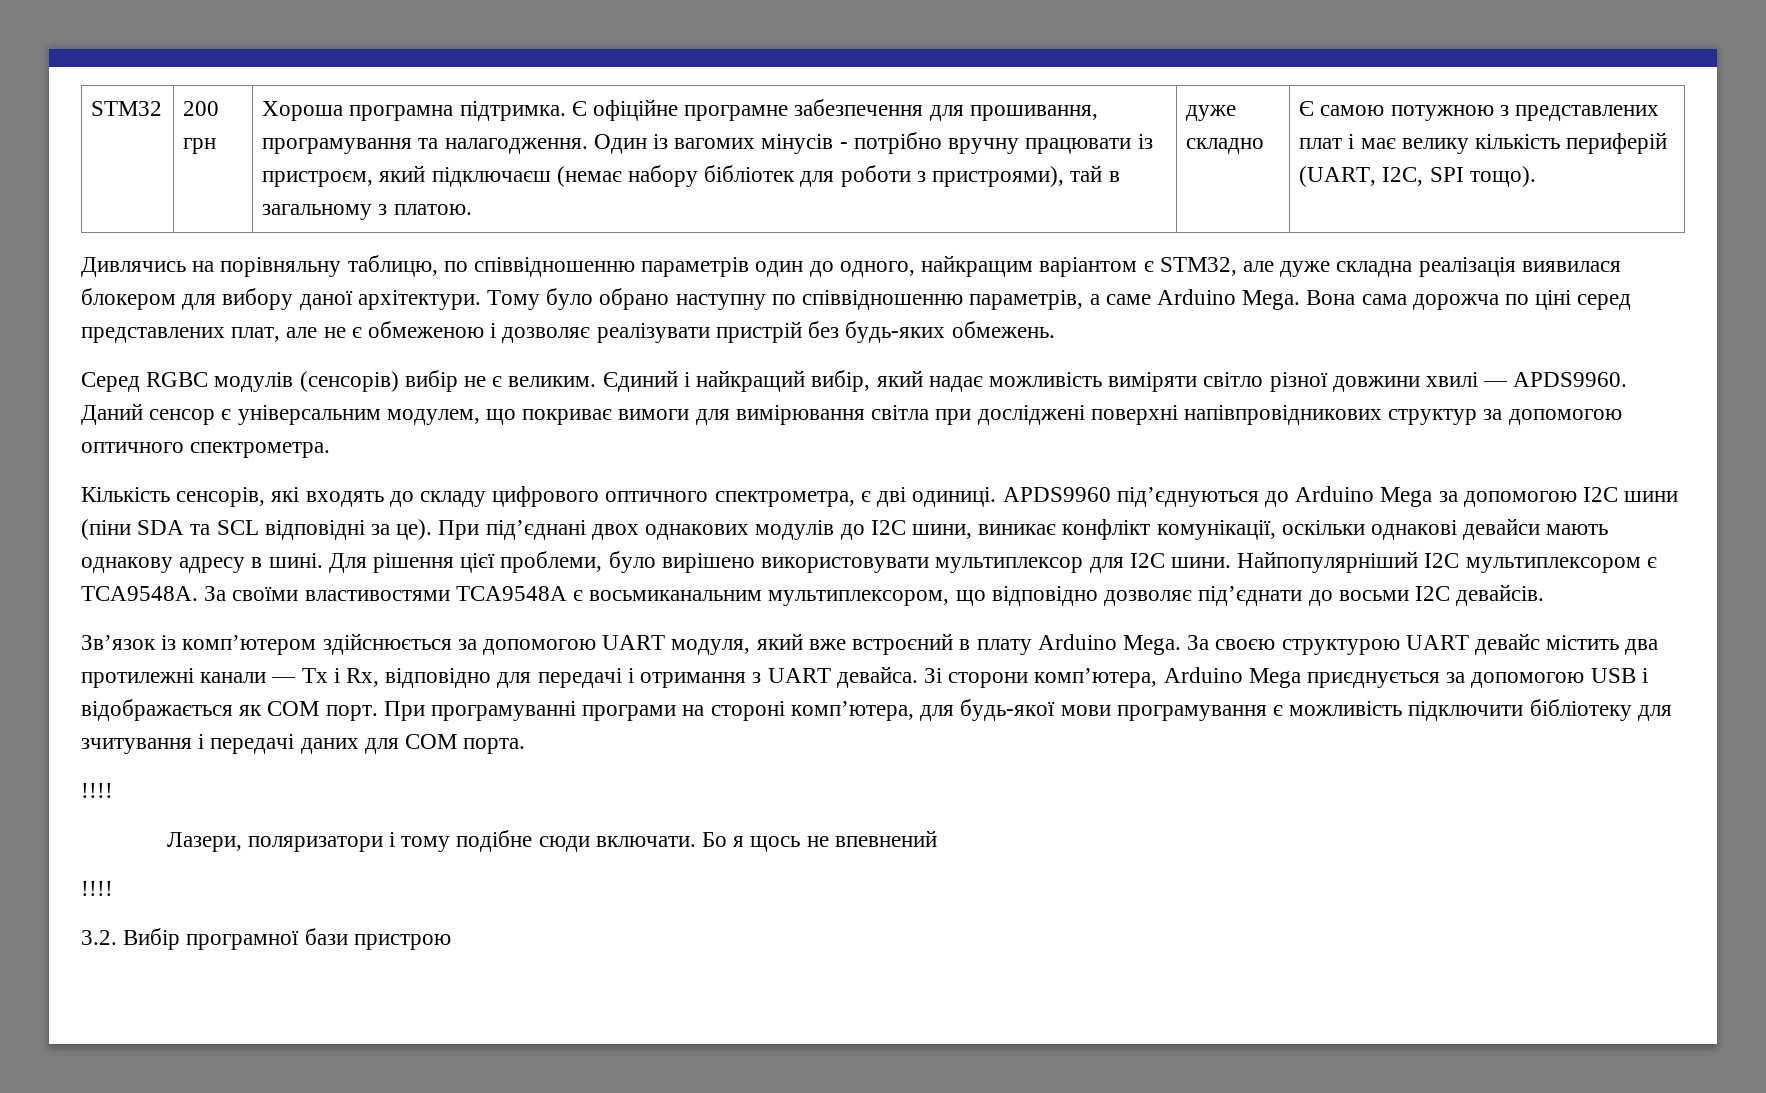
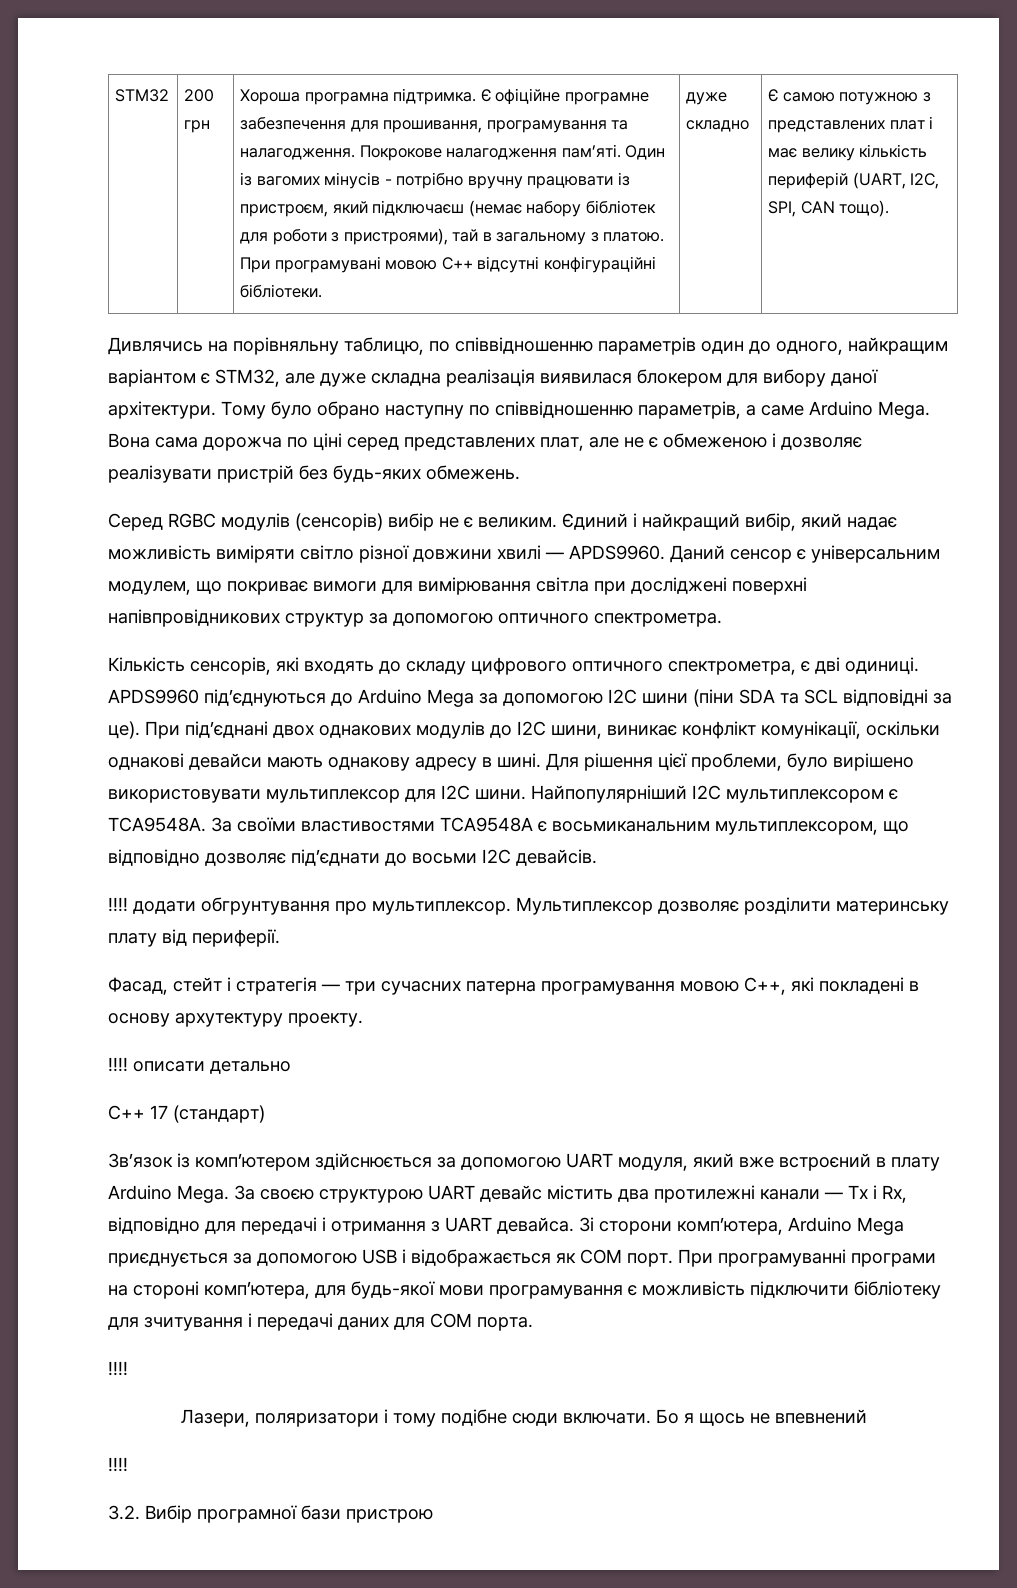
+ Покрокове налагодження пам’яті.
+ При програмувані мовою С++ відсутні конфігураційні бібліотеки.
- Є самою потужною з представлених плат і має велику кількість периферій (UART, I2C, SPI тощо).
+ Є самою потужною з представлених плат і має велику кількість периферій (UART, I2C, SPI, CAN тощо).
+ !!!! додати обгрунтування про мультиплексор. Мультиплексор дозволяє розділити материнську плату від периферії.
+ Фасад, стейт і стратегія — три сучасних патерна програмування мовою С++, які покладені в основу архутектуру проекту.
+ !!!! описати детально
+ С++ 17 (стандарт)

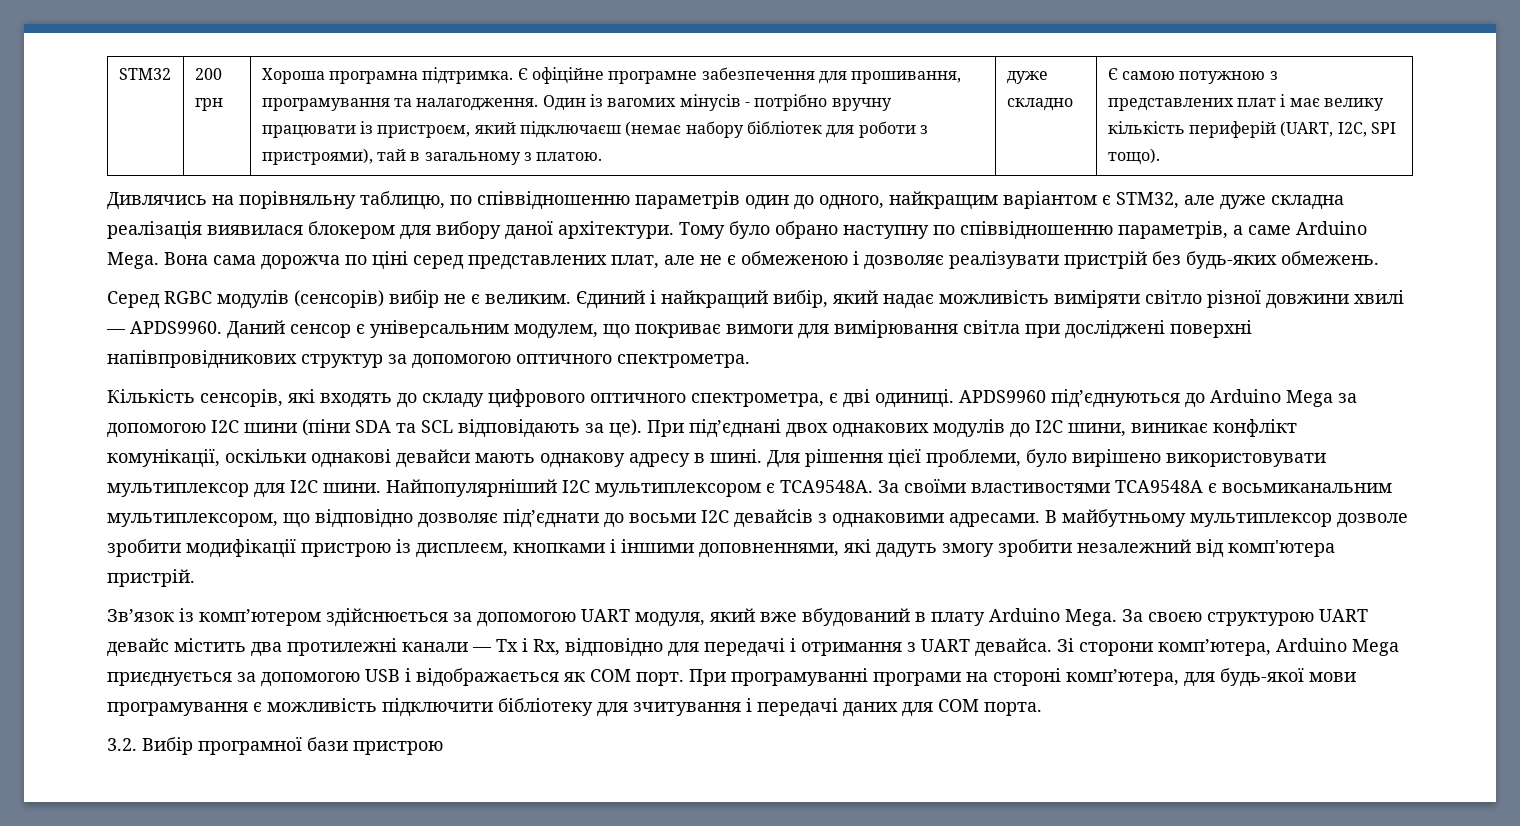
- Покрокове налагодження пам’яті.
- При програмувані мовою С++ відсутні конфігураційні бібліотеки.
- Є самою потужною з представлених плат і має велику кількість периферій (UART, I2C, SPI, CAN тощо).
+ Є самою потужною з представлених плат і має велику кількість периферій (UART, I2C, SPI тощо).
- APDS9960 під’єднуються до Arduino Mega за допомогою I2C шини (піни SDA та SCL відповідні за це).
+ APDS9960 під’єднуються до Arduino Mega за допомогою I2C шини (піни SDA та SCL відповідають за це).
- За своїми властивостями TCA9548A є восьмиканальним мультиплексором, що відповідно дозволяє під’єднати до восьми I2C девайсів.
- !!!! додати обгрунтування про мультиплексор. Мультиплексор дозволяє розділити материнську плату від периферії.
- Фасад, стейт і стратегія — три сучасних патерна програмування мовою С++, які покладені в основу архутектуру проекту.
- !!!! описати детально
- С++ 17 (стандарт)
+ За своїми властивостями TCA9548A є восьмиканальним мультиплексором, що відповідно дозволяє під’єднати до восьми I2C девайсів з однаковими адресами. В майбутньому мультиплексор дозволе зробити модифікації пристрою із дисплеєм, кнопками і іншими доповненнями, які дадуть змогу зробити незалежний від комп'ютера пристрій.
- Зв’язок із комп’ютером здійснюється за допомогою UART модуля, який вже встроєний в плату Arduino Mega.
+ Зв’язок із комп’ютером здійснюється за допомогою UART модуля, який вже вбудований в плату Arduino Mega.
  При програмуванні програми на стороні комп’ютера, для будь-якої мови програмування є можливість підключити бібліотеку для зчитування і передачі даних для COM порта.
- !!!!
- Лазери, поляризатори і тому подібне сюди включати. Бо я щось не впевнений
- !!!!

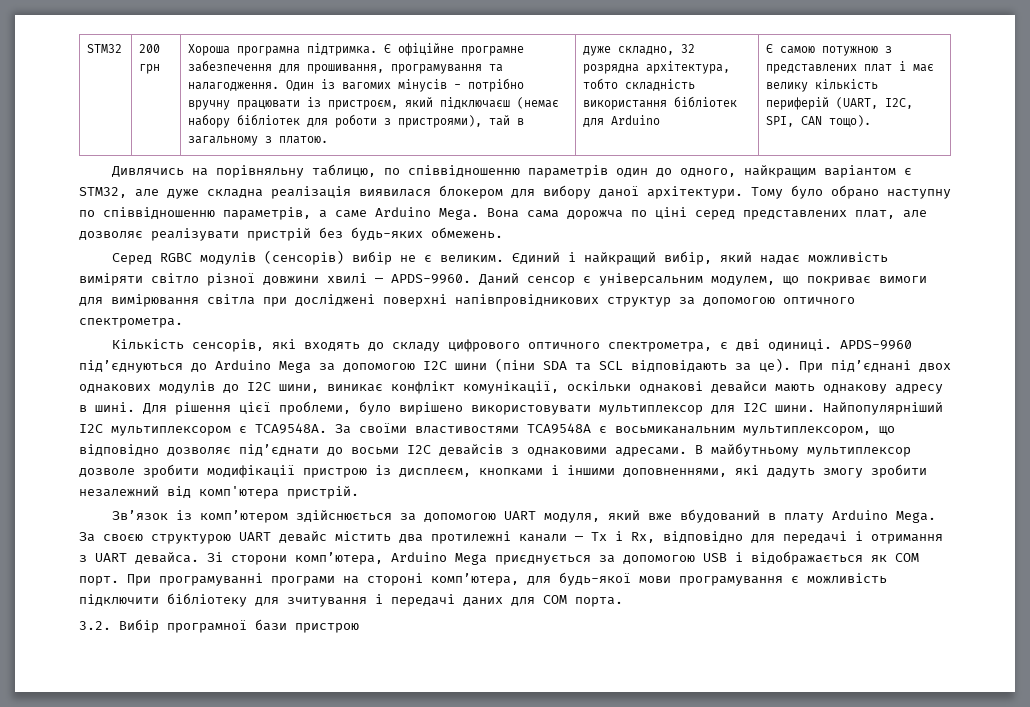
- дуже складно
+ дуже складно, 32 розрядна архітектура, тобто складність використання бібліотек для Arduino
- Є самою потужною з представлених плат і має велику кількість периферій (UART, I2C, SPI тощо).
+ Є самою потужною з представлених плат і має велику кількість периферій (UART, I2C, SPI, CAN тощо).
- Вона сама дорожча по ціні серед представлених плат, але не є обмеженою і дозволяє реалізувати пристрій без будь-яких обмежень.
+ Вона сама дорожча по ціні серед представлених плат, але дозволяє реалізувати пристрій без будь-яких обмежень.
- Єдиний і найкращий вибір, який надає можливість виміряти світло різної довжини хвилі — APDS9960.
+ Єдиний і найкращий вибір, який надає можливість виміряти світло різної довжини хвилі — APDS-9960.
- APDS9960 під’єднуються до Arduino Mega за допомогою I2C шини (піни SDA та SCL відповідають за це).
+ APDS-9960 під’єднуються до Arduino Mega за допомогою I2C шини (піни SDA та SCL відповідають за це).

